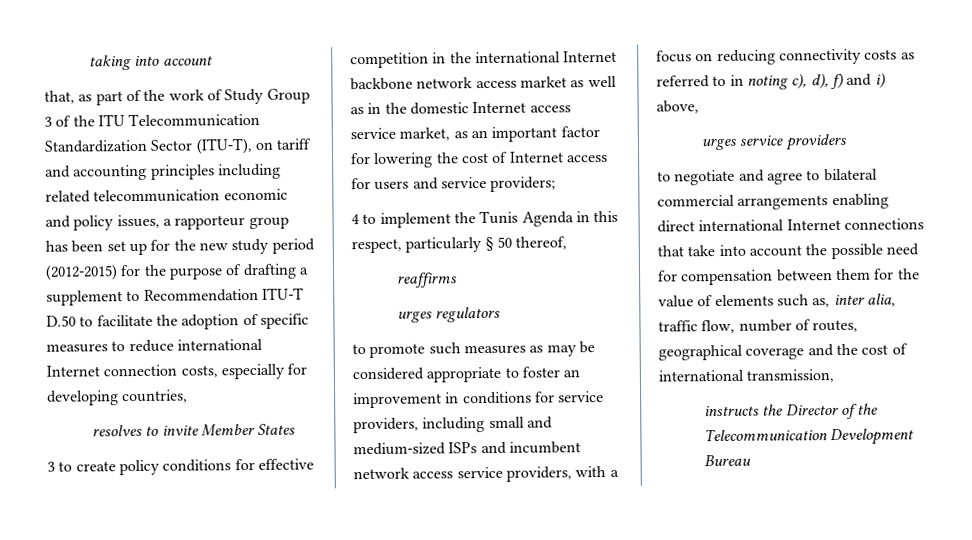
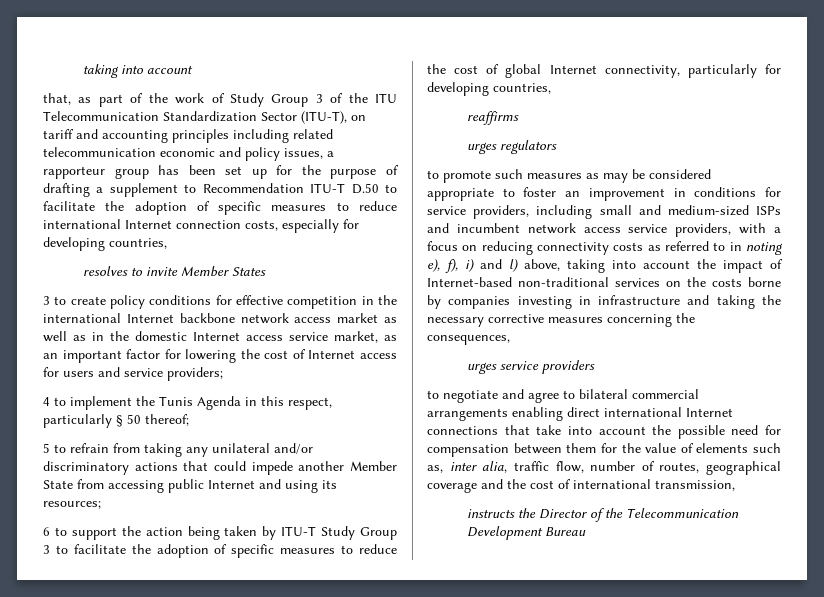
- that, as part of the work of Study Group 3 of the ITU Telecommunication Standardization Sector (ITU-T), on tariff and accounting principles including related telecommunication economic and policy issues, a rapporteur group has been set up for the new study period (2012-2015) for the purpose of drafting a supplement to Recommendation ITU-T D.50 to facilitate the adoption of specific measures to reduce international Internet connection costs, especially for developing countries,
+ that, as part of the work of Study Group 3 of the ITU Telecommunication Standardization Sector (ITU-T), on tariff and accounting principles including related telecommunication economic and policy issues, a rapporteur group has been set up for the purpose of drafting a supplement to Recommendation ITU-T D.50 to facilitate the adoption of specific measures to reduce international Internet connection costs, especially for developing countries,
- 4 to implement the Tunis Agenda in this respect, particularly § 50 thereof,
+ 4 to implement the Tunis Agenda in this respect, particularly § 50 thereof;
+ 5 to refrain from taking any unilateral and/or discriminatory actions that could impede another Member State from accessing public Internet and using its resources;
+ 6 to support the action being taken by ITU-T Study Group 3 to facilitate the adoption of specific measures to reduce the cost of global Internet connectivity, particularly for developing countries,
- to promote such measures as may be considered appropriate to foster an improvement in conditions for service providers, including small and medium-sized ISPs and incumbent network access service providers, with a focus on reducing connectivity costs as referred to in noting c), d), f) and i) above,
+ to promote such measures as may be considered appropriate to foster an improvement in conditions for service providers, including small and medium-sized ISPs and incumbent network access service providers, with a focus on reducing connectivity costs as referred to in noting e), f), i) and l) above, taking into account the impact of Internet-based non-traditional services on the costs borne by companies investing in infrastructure and taking the necessary corrective measures concerning the consequences,

